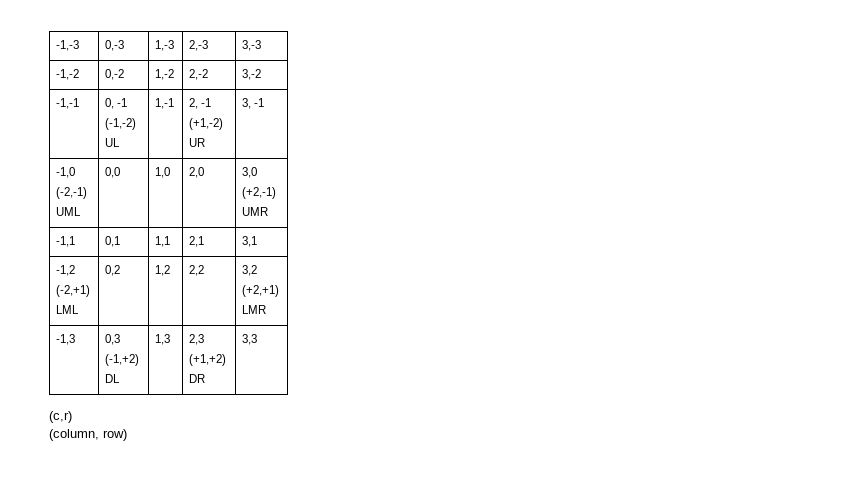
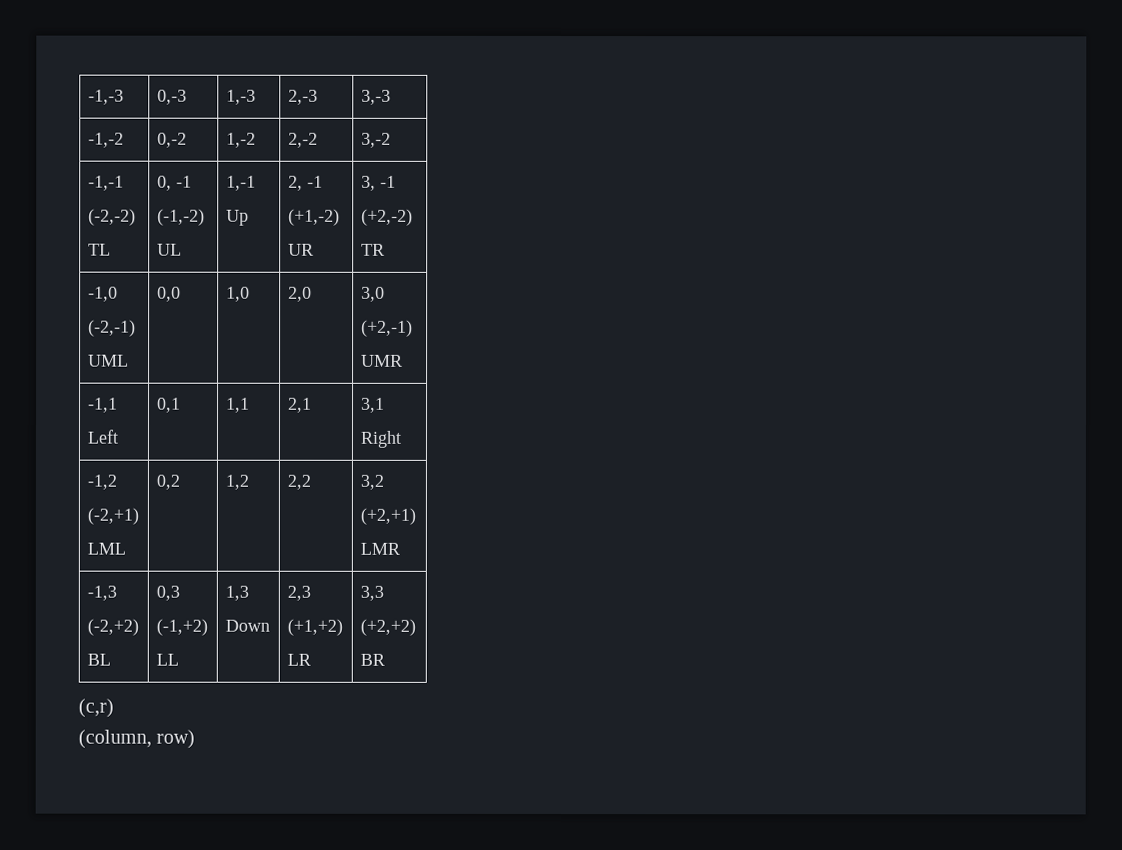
- -1,-1 | 0, -1
+ -1,-1
+ (-2,-2)
+ TL | 0, -1
  (-1,-2)
- UL | 1,-1 | 2, -1
+ UL | 1,-1
+ Up | 2, -1
  (+1,-2)
  UR | 3, -1
+ (+2,-2)
+ TR
- -1,1 | 0,1 | 1,1 | 2,1 | 3,1
+ -1,1
+ Left | 0,1 | 1,1 | 2,1 | 3,1
+ Right
- -1,3 | 0,3
+ -1,3
+ (-2,+2)
+ BL | 0,3
  (-1,+2)
- DL | 1,3 | 2,3
+ LL | 1,3
+ Down | 2,3
  (+1,+2)
- DR | 3,3
+ LR | 3,3
+ (+2,+2)
+ BR

